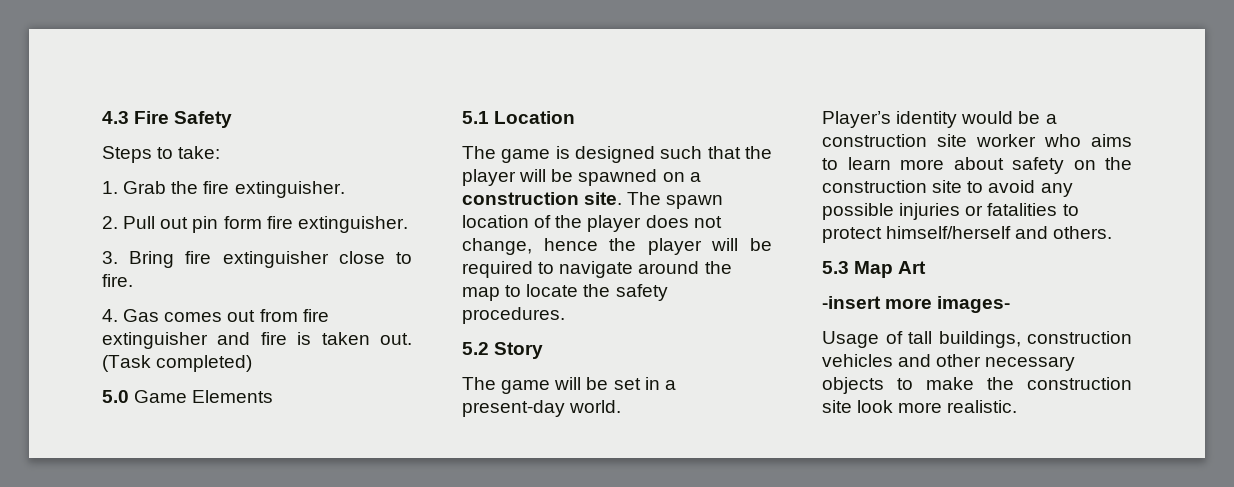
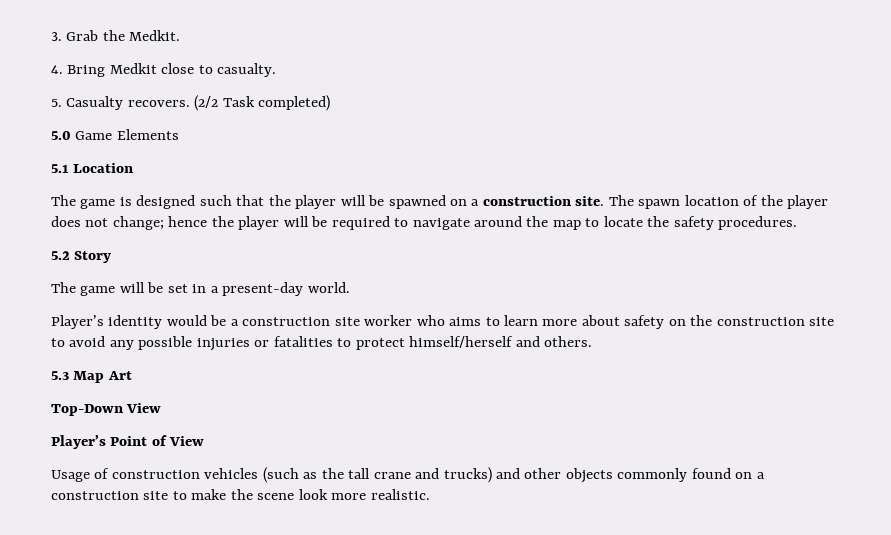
- 4.3 Fire Safety
- Steps to take:
- 1. Grab the fire extinguisher.
- 2. Pull out pin form fire extinguisher.
- 3. Bring fire extinguisher close to fire.
- 4. Gas comes out from fire extinguisher and fire is taken out. (Task completed)
+ 3. Grab the Medkit.
+ 4. Bring Medkit close to casualty.
+ 5. Casualty recovers. (2/2 Task completed)
- The spawn location of the player does not change, hence the player will be required to navigate around the map to locate the safety procedures.
+ The spawn location of the player does not change; hence the player will be required to navigate around the map to locate the safety procedures.
- -insert more images-
- Usage of tall buildings, construction vehicles and other necessary objects to make the construction site look more realistic.
+ Top-Down View
+ Player’s Point of View
+ Usage of construction vehicles (such as the tall crane and trucks) and other objects commonly found on a construction site to make the scene look more realistic.

